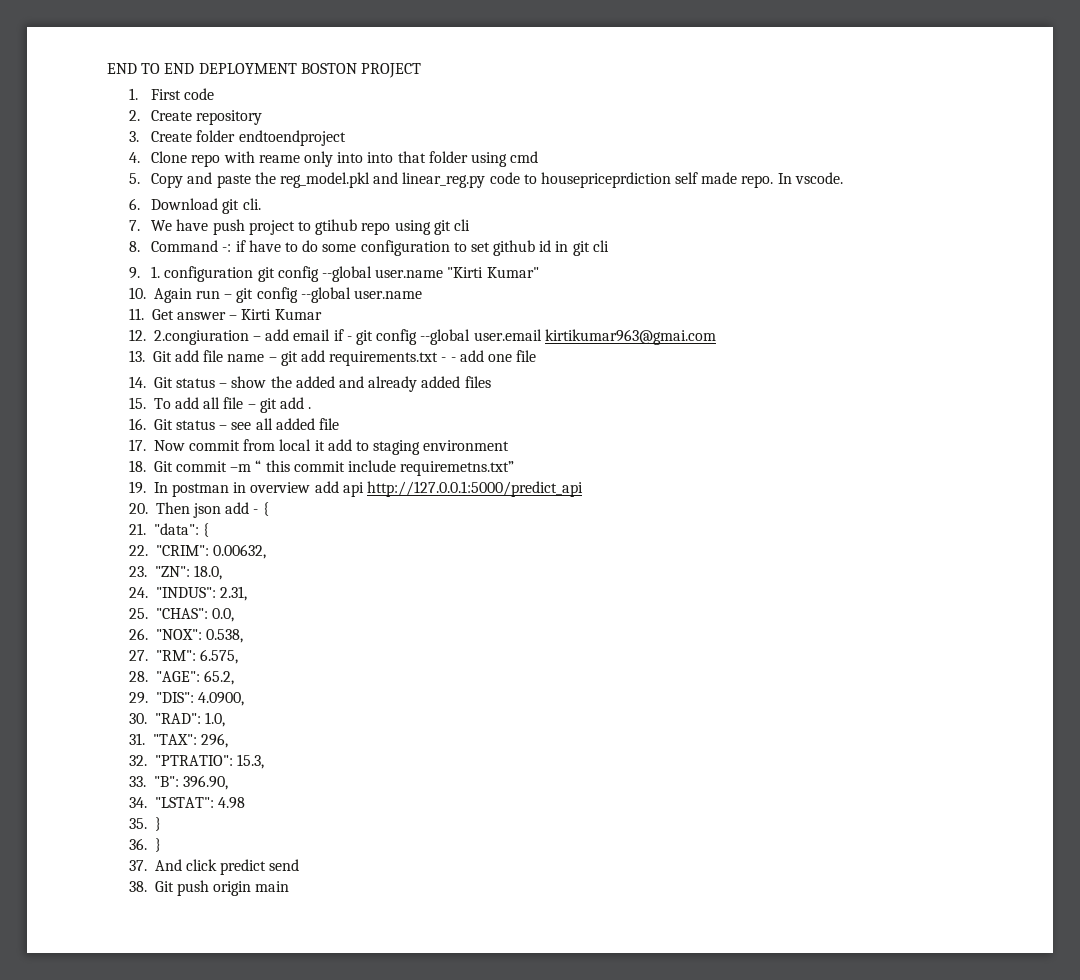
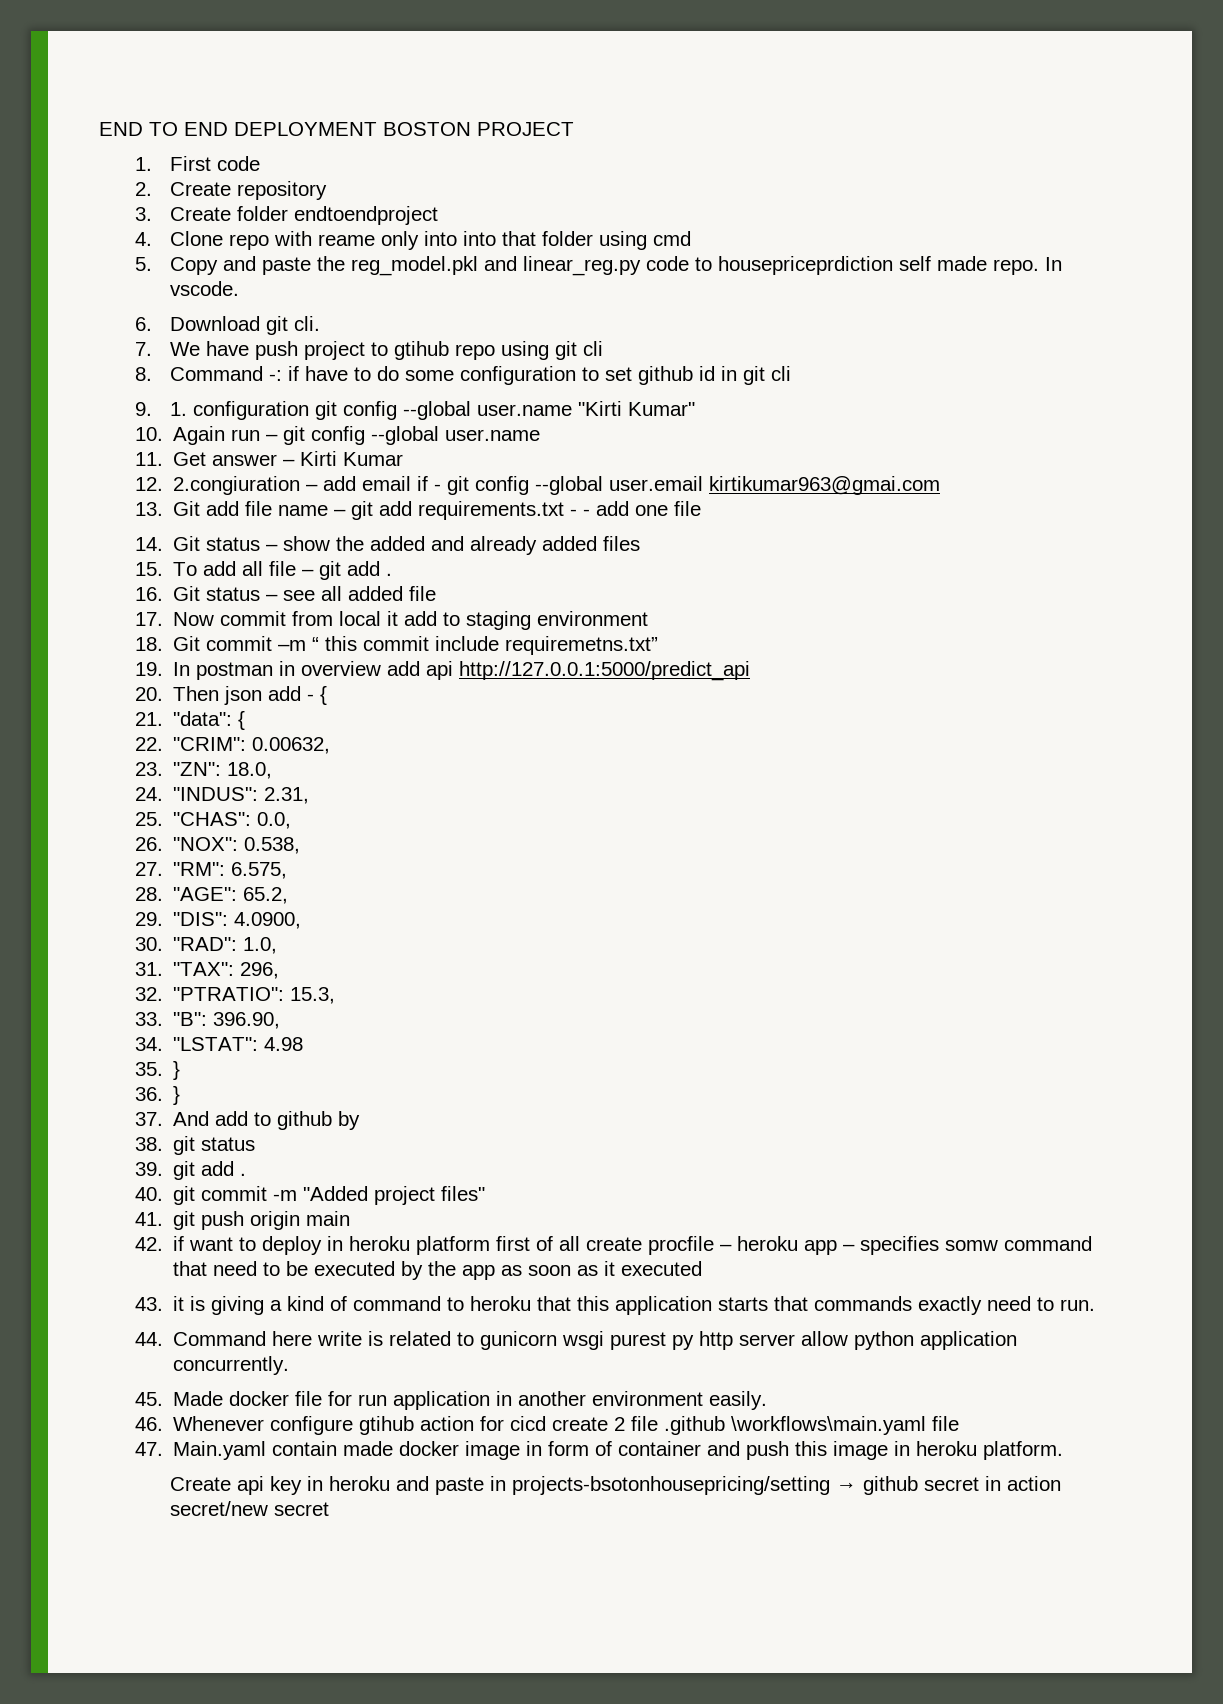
- 37. And click predict send
- 38. Git push origin main
+ 37. And add to github by
+ 38. git status
+ 39. git add .
+ 40. git commit -m "Added project files"
+ 41. git push origin main
+ 42. if want to deploy in heroku platform first of all create procfile – heroku app – specifies somw command that need to be executed by the app as soon as it executed
+ 43. it is giving a kind of command to heroku that this application starts that commands exactly need to run.
+ 44. Command here write is related to gunicorn wsgi purest py http server allow python application concurrently.
+ 45. Made docker file for run application in another environment easily.
+ 46. Whenever configure gtihub action for cicd create 2 file .github \workflows\main.yaml file
+ 47. Main.yaml contain made docker image in form of container and push this image in heroku platform.
+ Create api key in heroku and paste in projects-bsotonhousepricing/setting → github secret in action secret/new secret

